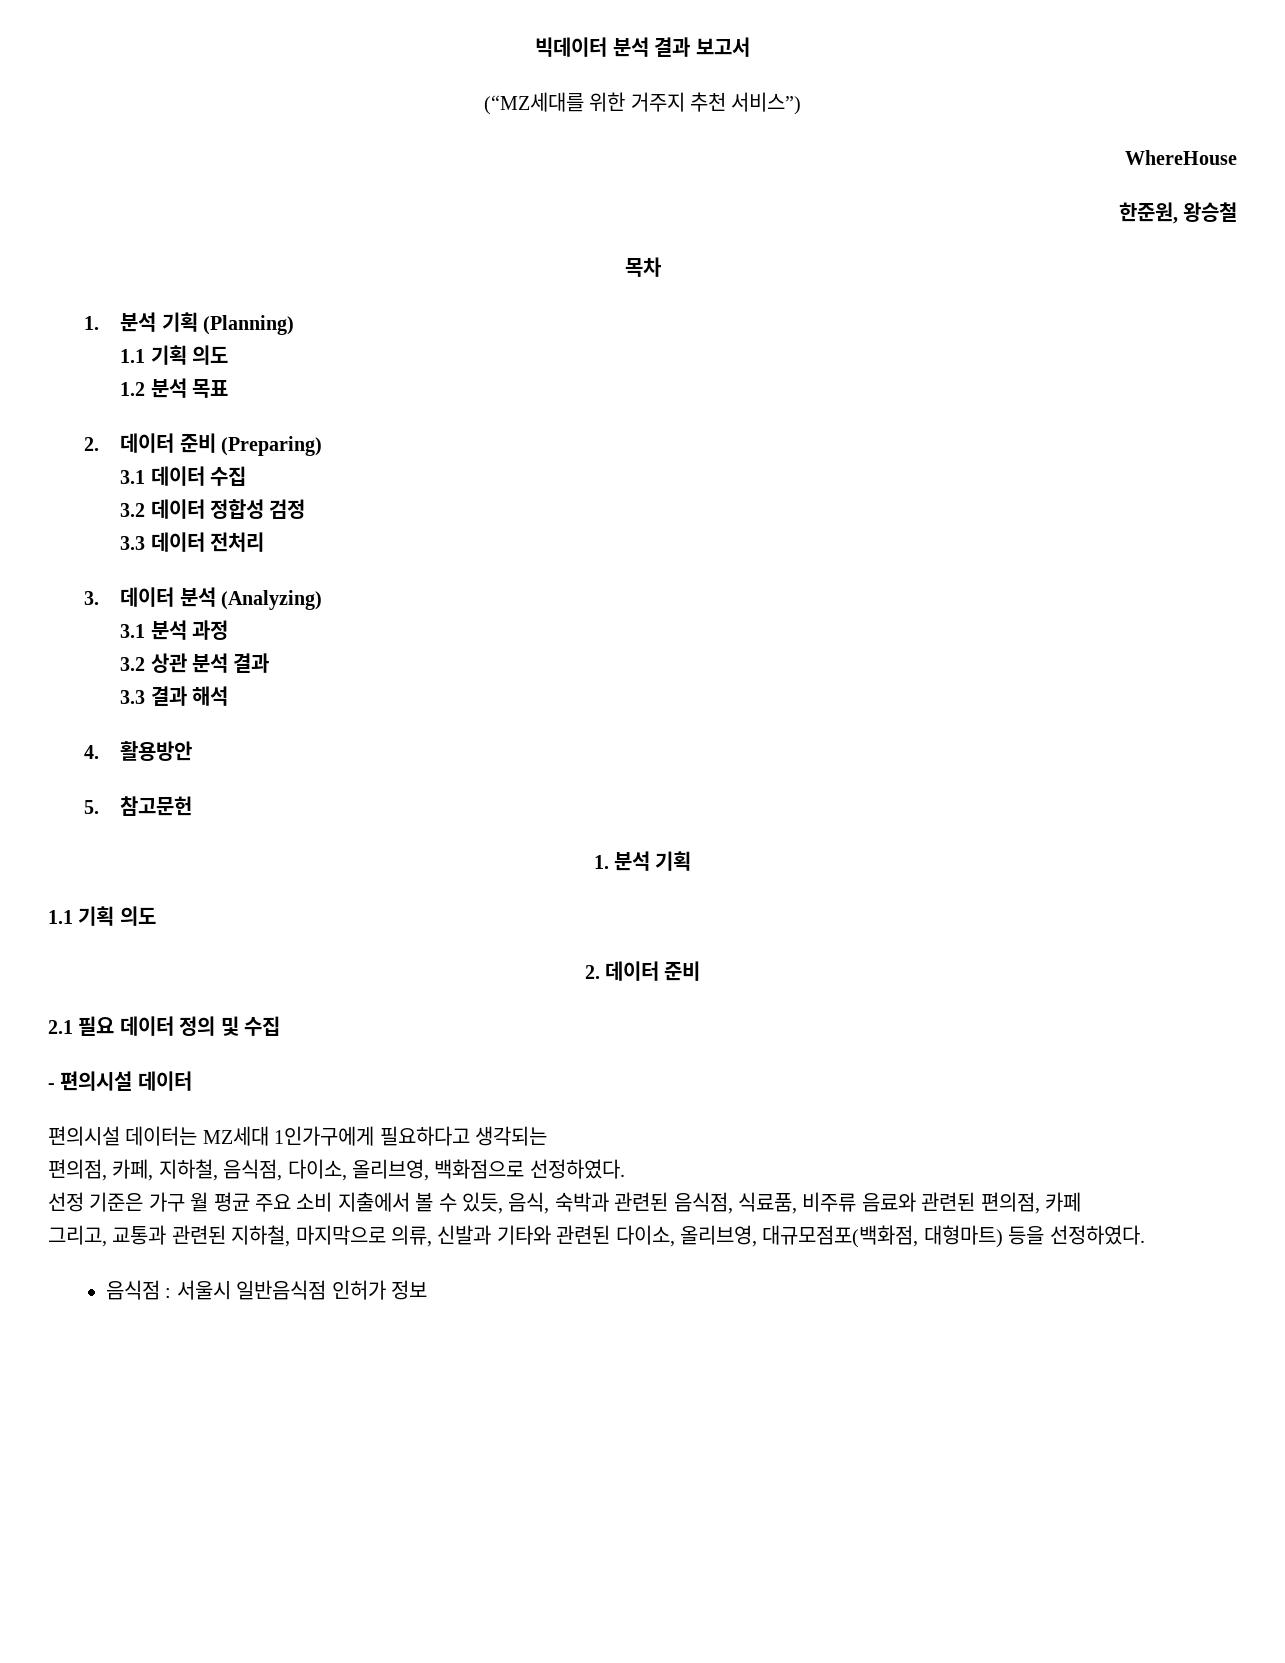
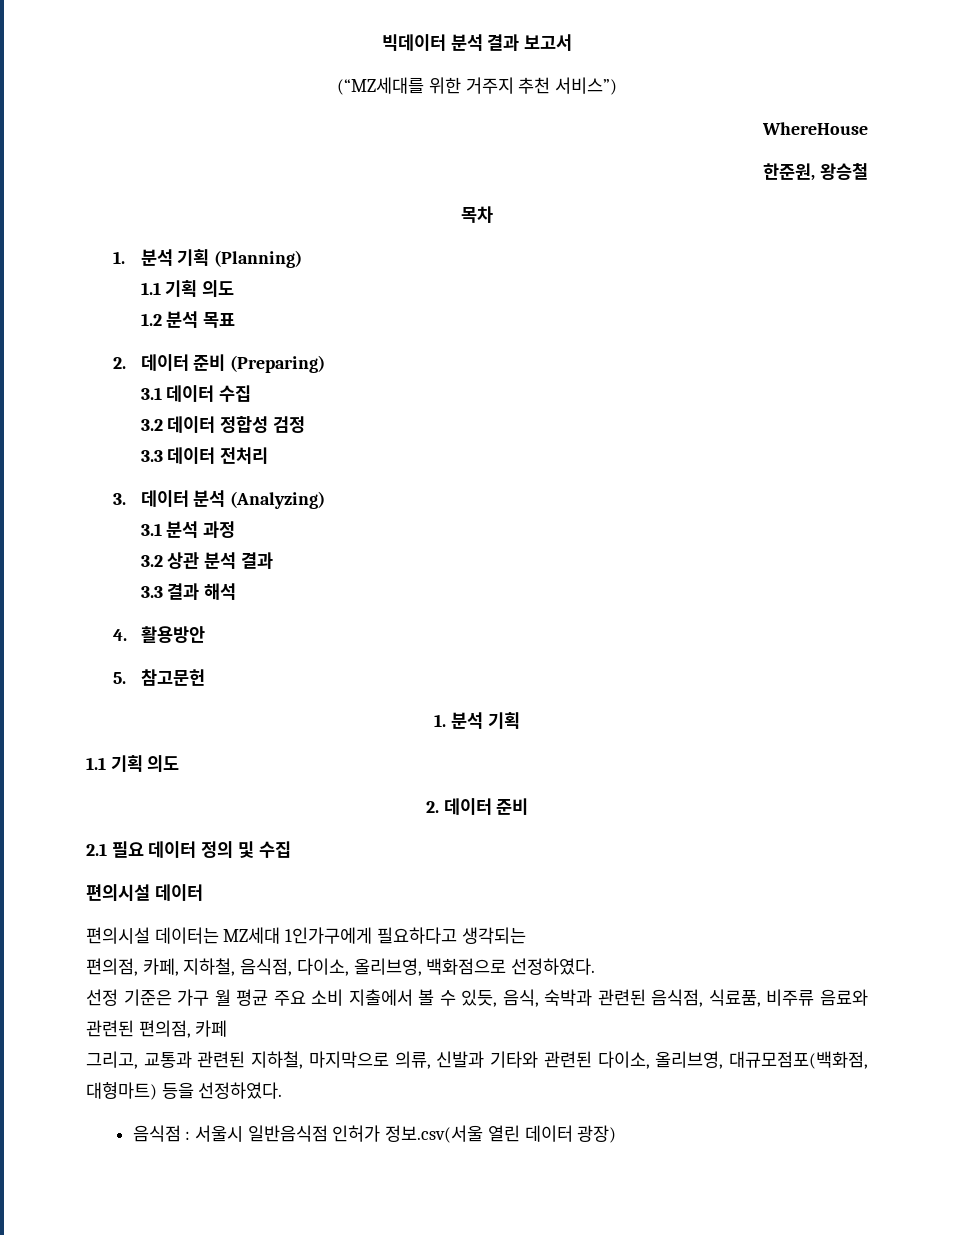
- - 편의시설 데이터
+ 편의시설 데이터
- 음식점 : 서울시 일반음식점 인허가 정보
+ 음식점 : 서울시 일반음식점 인허가 정보.csv(서울 열린 데이터 광장)

